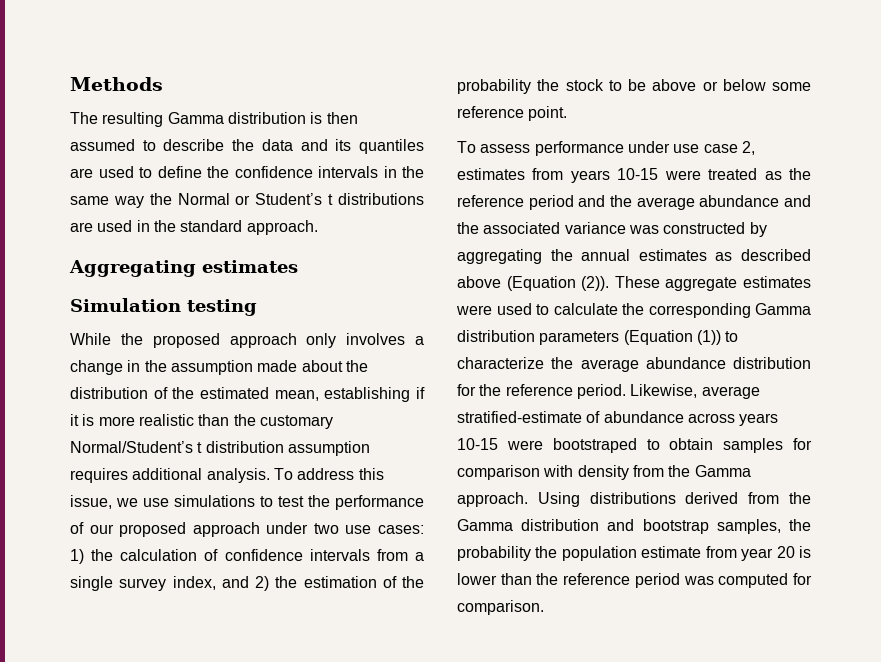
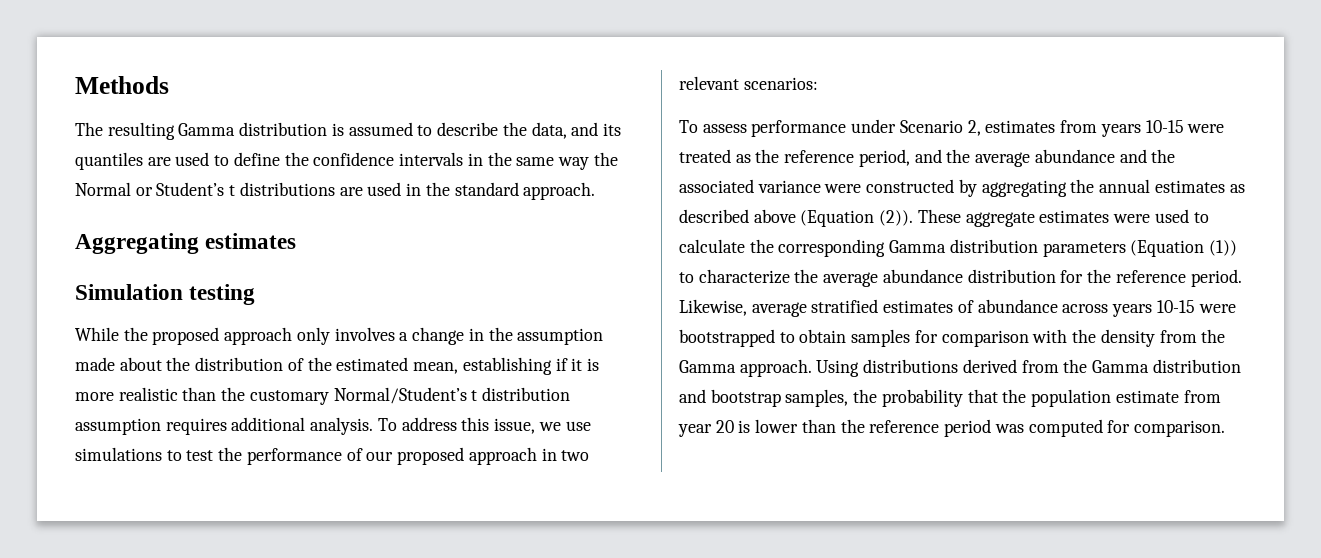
- The resulting Gamma distribution is then assumed to describe the data and its quantiles are used to define the confidence intervals in the same way the Normal or Student’s t distributions are used in the standard approach.
+ The resulting Gamma distribution is assumed to describe the data, and its quantiles are used to define the confidence intervals in the same way the Normal or Student’s t distributions are used in the standard approach.
- To address this issue, we use simulations to test the performance of our proposed approach under two use cases: 1) the calculation of confidence intervals from a single survey index, and 2) the estimation of the probability the stock to be above or below some reference point.
+ To address this issue, we use simulations to test the performance of our proposed approach in two relevant scenarios:
- To assess performance under use case 2, estimates from years 10-15 were treated as the reference period and the average abundance and the associated variance was constructed by aggregating the annual estimates as described above (Equation (2)).
+ To assess performance under Scenario 2, estimates from years 10-15 were treated as the reference period, and the average abundance and the associated variance were constructed by aggregating the annual estimates as described above (Equation (2)).
- Likewise, average stratified-estimate of abundance across years 10-15 were bootstraped to obtain samples for comparison with density from the Gamma approach.
+ Likewise, average stratified estimates of abundance across years 10-15 were bootstrapped to obtain samples for comparison with the density from the Gamma approach.
- Using distributions derived from the Gamma distribution and bootstrap samples, the probability the population estimate from year 20 is lower than the reference period was computed for comparison.
+ Using distributions derived from the Gamma distribution and bootstrap samples, the probability that the population estimate from year 20 is lower than the reference period was computed for comparison.

